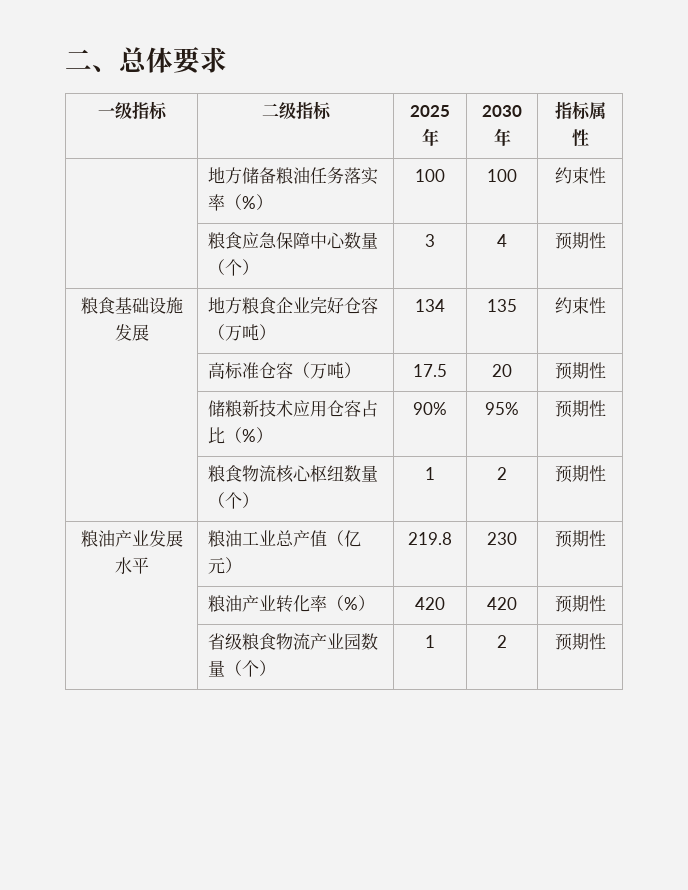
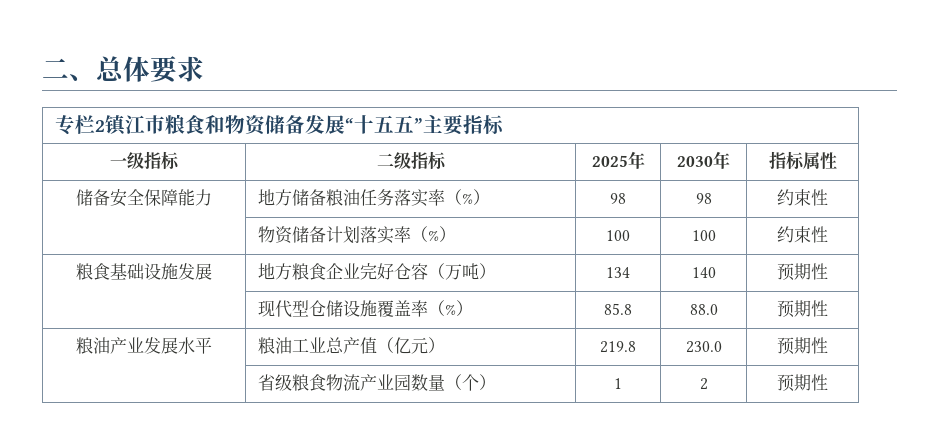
+ 专栏2镇江市粮食和物资储备发展“十五五”主要指标
- | 地方储备粮油任务落实率（%） | 100 | 100 | 约束性
- | 粮食应急保障中心数量（个） | 3 | 4 | 预期性
+ 储备安全保障能力 | 地方储备粮油任务落实率（%） | 98 | 98 | 约束性
+ | 物资储备计划落实率（%） | 100 | 100 | 约束性
- 粮食基础设施发展 | 地方粮食企业完好仓容（万吨） | 134 | 135 | 约束性
- | 高标准仓容（万吨） | 17.5 | 20 | 预期性
- | 储粮新技术应用仓容占比（%） | 90% | 95% | 预期性
- | 粮食物流核心枢纽数量（个） | 1 | 2 | 预期性
+ 粮食基础设施发展 | 地方粮食企业完好仓容（万吨） | 134 | 140 | 预期性
+ | 现代型仓储设施覆盖率（%） | 85.8 | 88.0 | 预期性
- 粮油产业发展水平 | 粮油工业总产值（亿元） | 219.8 | 230 | 预期性
- | 粮油产业转化率（%） | 420 | 420 | 预期性
+ 粮油产业发展水平 | 粮油工业总产值（亿元） | 219.8 | 230.0 | 预期性

